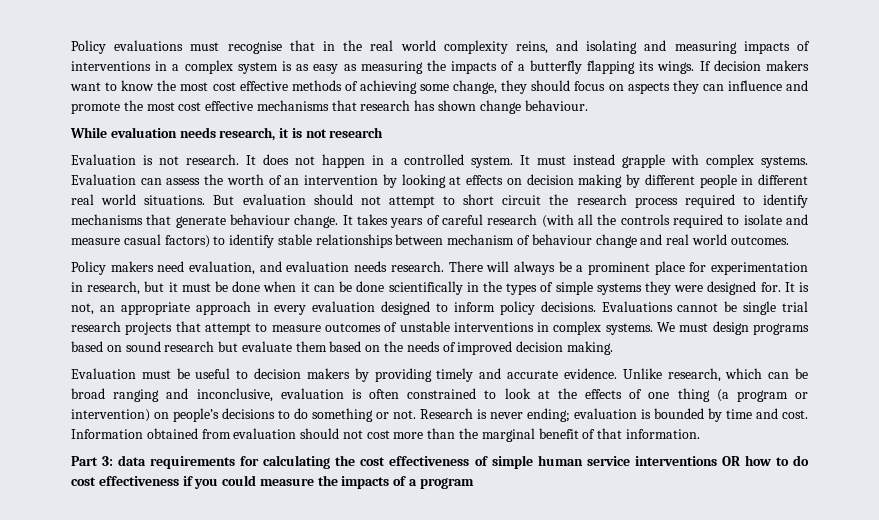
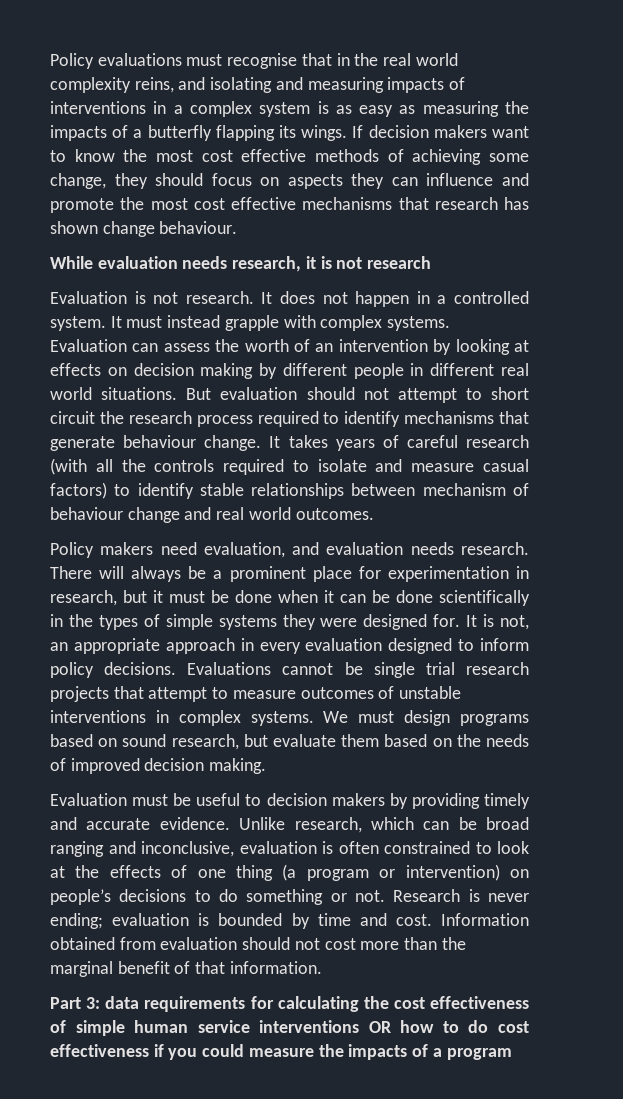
- We must design programs based on sound research but evaluate them based on the needs of improved decision making.
+ We must design programs based on sound research, but evaluate them based on the needs of improved decision making.

